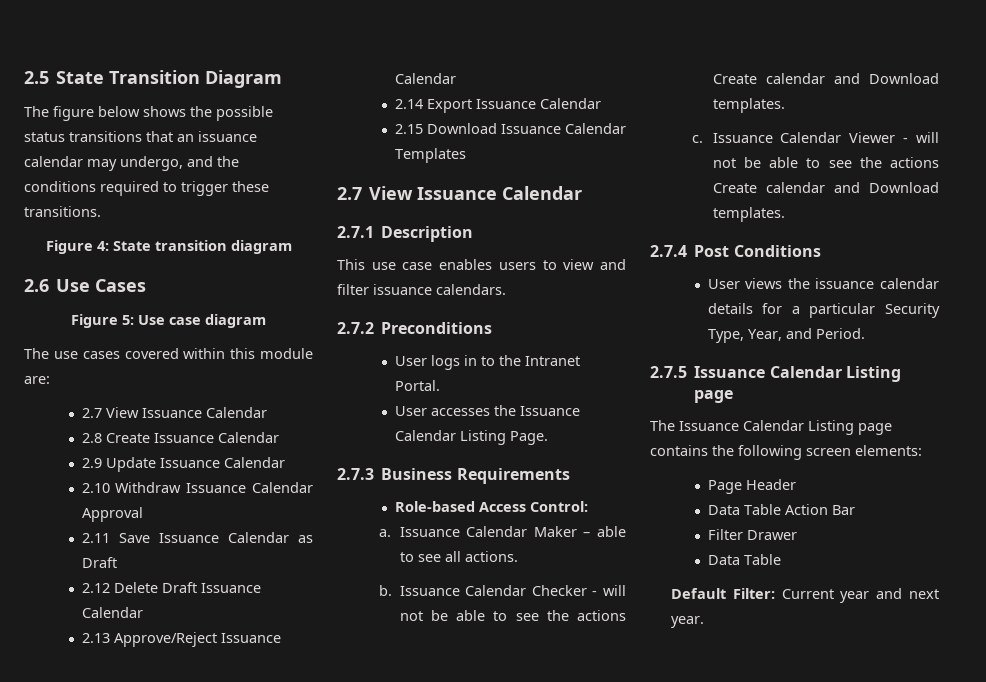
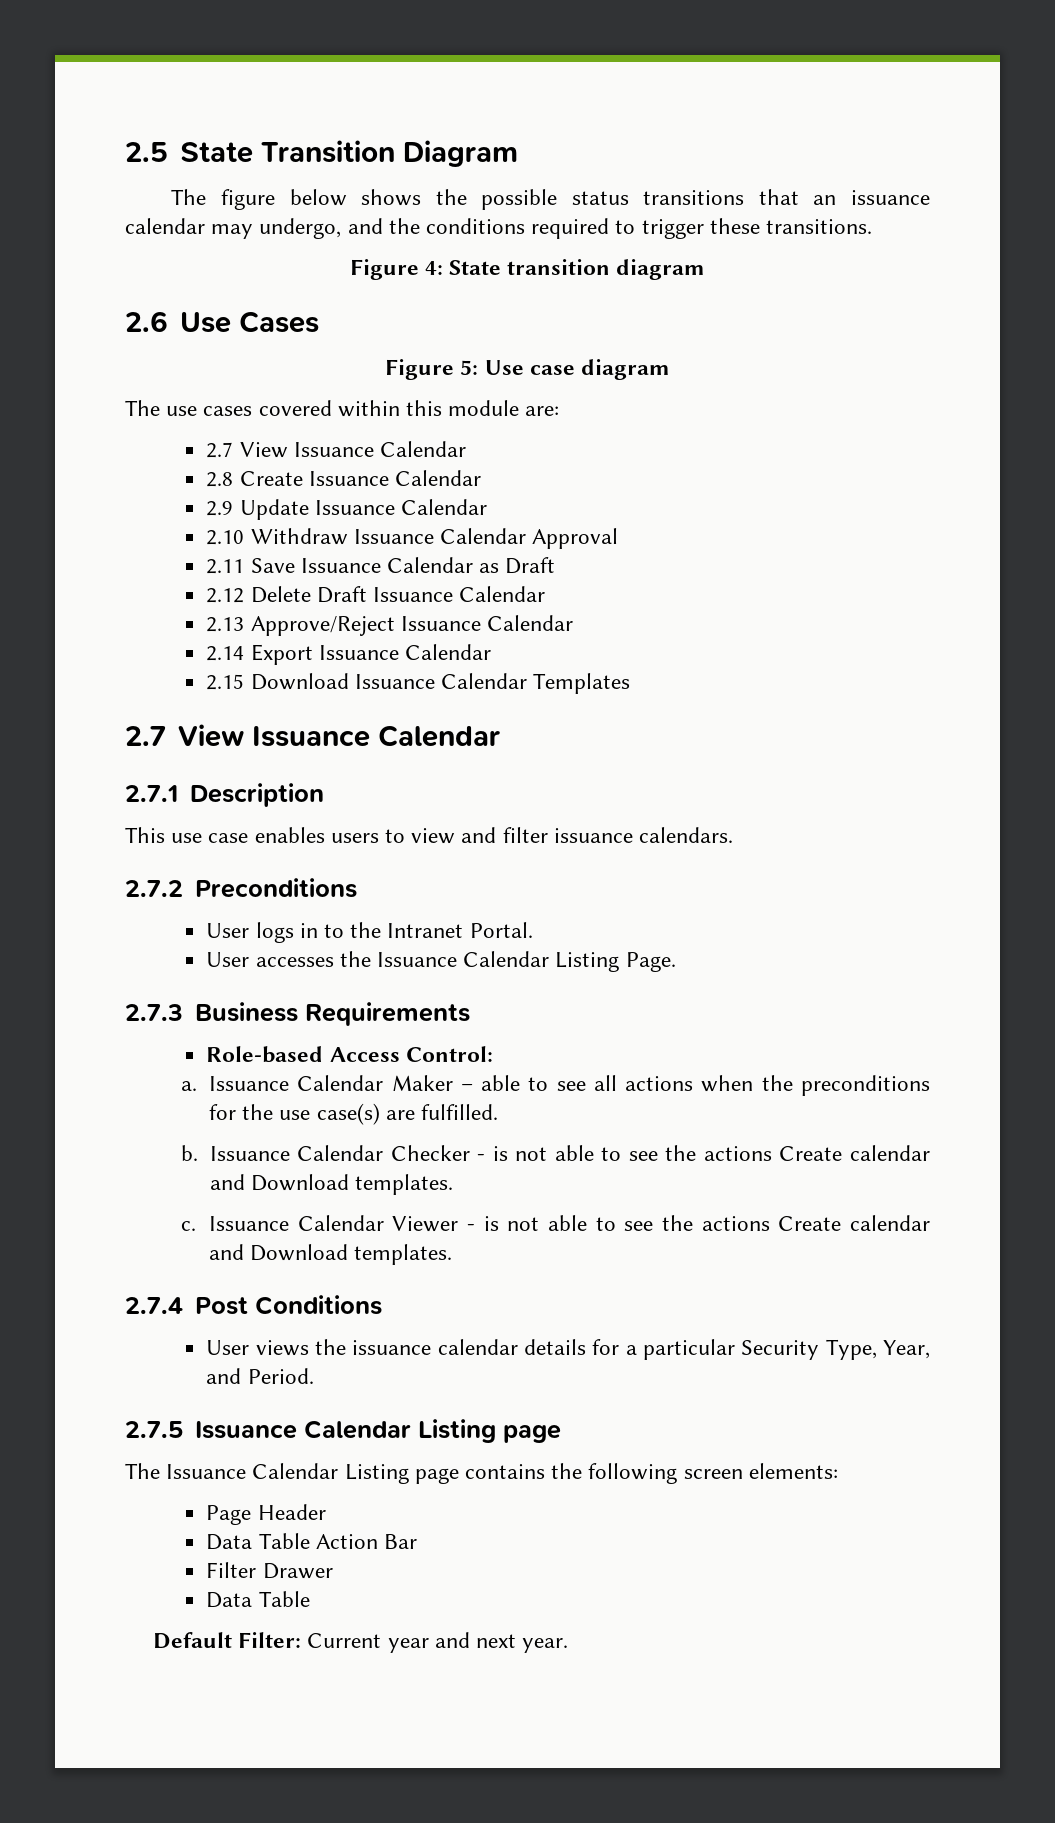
- Issuance Calendar Maker – able to see all actions.
+ Issuance Calendar Maker – able to see all actions when the preconditions for the use case(s) are fulfilled.
- Issuance Calendar Checker - will not be able to see the actions Create calendar and Download templates.
+ Issuance Calendar Checker - is not able to see the actions Create calendar and Download templates.
- Issuance Calendar Viewer - will not be able to see the actions Create calendar and Download templates.
+ Issuance Calendar Viewer - is not able to see the actions Create calendar and Download templates.

